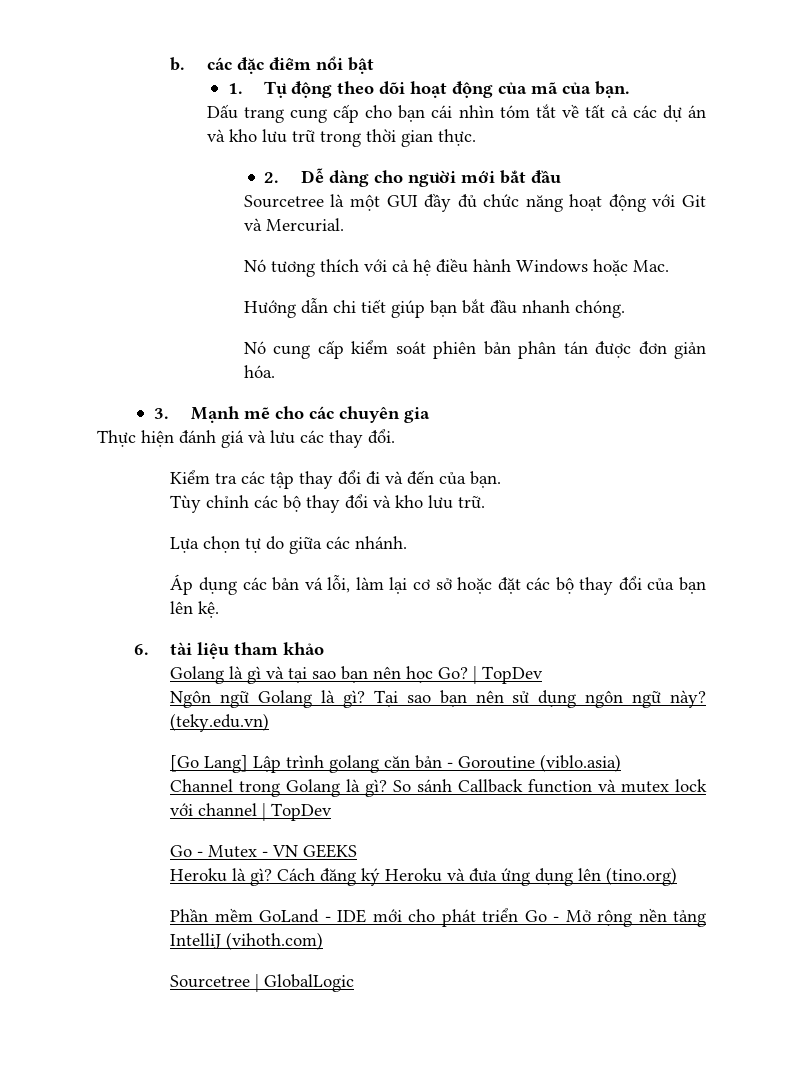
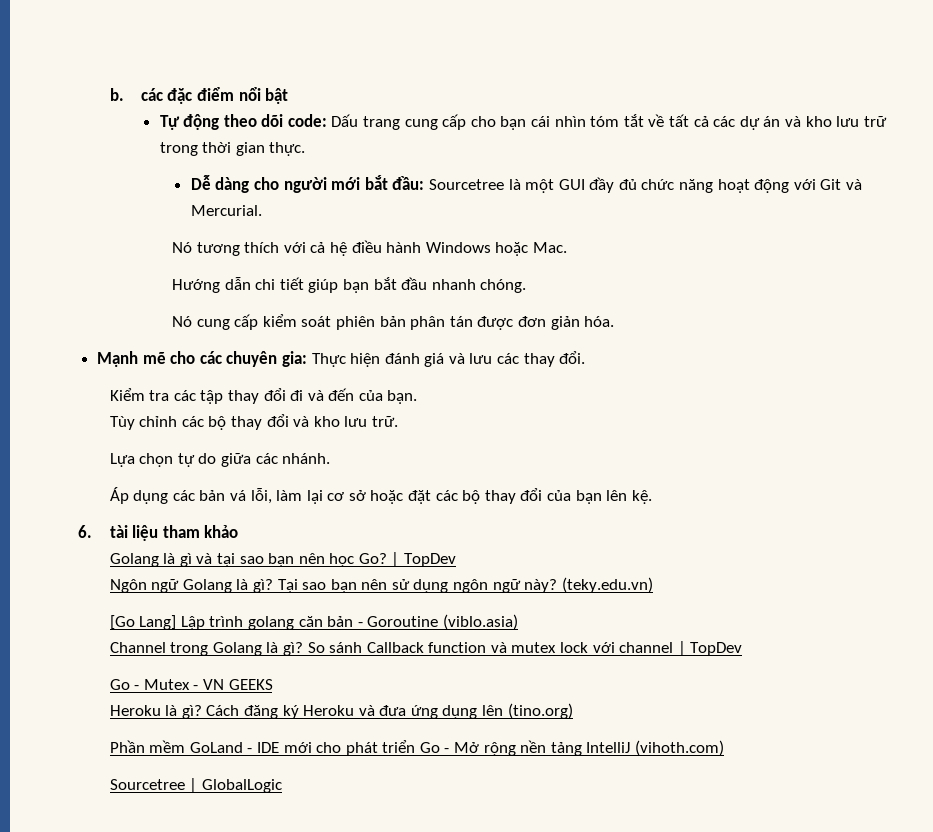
- 1. Tự động theo dõi hoạt động của mã của bạn.
- Dấu trang cung cấp cho bạn cái nhìn tóm tắt về tất cả các dự án và kho lưu trữ trong thời gian thực.
+ Tự động theo dõi code: Dấu trang cung cấp cho bạn cái nhìn tóm tắt về tất cả các dự án và kho lưu trữ trong thời gian thực.
- 2. Dễ dàng cho người mới bắt đầu
- Sourcetree là một GUI đầy đủ chức năng hoạt động với Git và Mercurial.
+ Dễ dàng cho người mới bắt đầu: Sourcetree là một GUI đầy đủ chức năng hoạt động với Git và Mercurial.
- 3. Mạnh mẽ cho các chuyên gia
- Thực hiện đánh giá và lưu các thay đổi.
+ Mạnh mẽ cho các chuyên gia: Thực hiện đánh giá và lưu các thay đổi.

